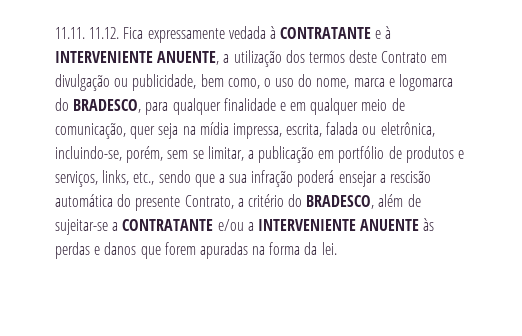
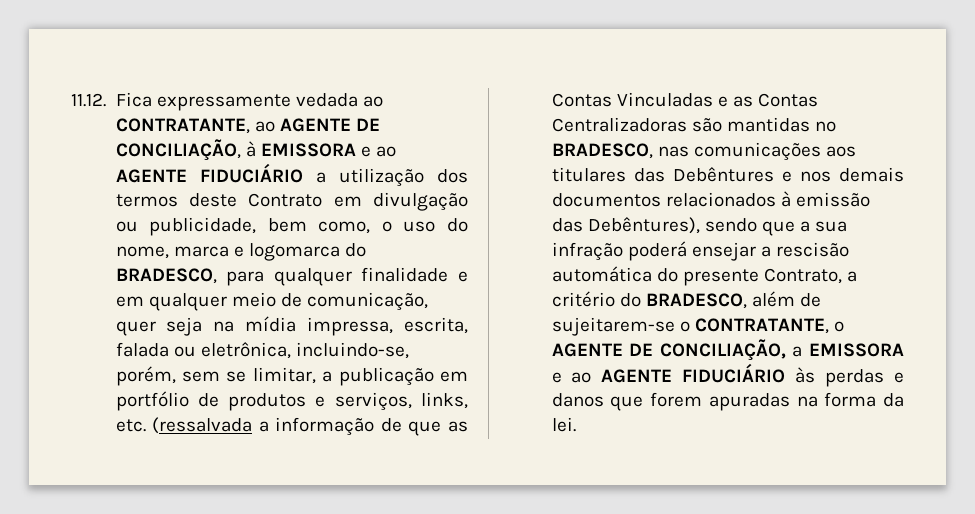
- 11.11. 11.12. Fica expressamente vedada à CONTRATANTE e à INTERVENIENTE ANUENTE, a utilização dos termos deste Contrato em divulgação ou publicidade, bem como, o uso do nome, marca e logomarca do BRADESCO, para qualquer finalidade e em qualquer meio de comunicação, quer seja na mídia impressa, escrita, falada ou eletrônica, incluindo-se, porém, sem se limitar, a publicação em portfólio de produtos e serviços, links, etc., sendo que a sua infração poderá ensejar a rescisão automática do presente Contrato, a critério do BRADESCO, além de sujeitar-se a CONTRATANTE e/ou a INTERVENIENTE ANUENTE às perdas e danos que forem apuradas na forma da lei.
+ 11.12. Fica expressamente vedada ao CONTRATANTE, ao AGENTE DE CONCILIAÇÃO, à EMISSORA e ao AGENTE FIDUCIÁRIO a utilização dos termos deste Contrato em divulgação ou publicidade, bem como, o uso do nome, marca e logomarca do BRADESCO, para qualquer finalidade e em qualquer meio de comunicação, quer seja na mídia impressa, escrita, falada ou eletrônica, incluindo-se, porém, sem se limitar, a publicação em portfólio de produtos e serviços, links, etc. (ressalvada a informação de que as Contas Vinculadas e as Contas Centralizadoras são mantidas no BRADESCO, nas comunicações aos titulares das Debêntures e nos demais documentos relacionados à emissão das Debêntures), sendo que a sua infração poderá ensejar a rescisão automática do presente Contrato, a critério do BRADESCO, além de sujeitarem-se o CONTRATANTE, o AGENTE DE CONCILIAÇÃO, a EMISSORA e ao AGENTE FIDUCIÁRIO às perdas e danos que forem apuradas na forma da lei.

